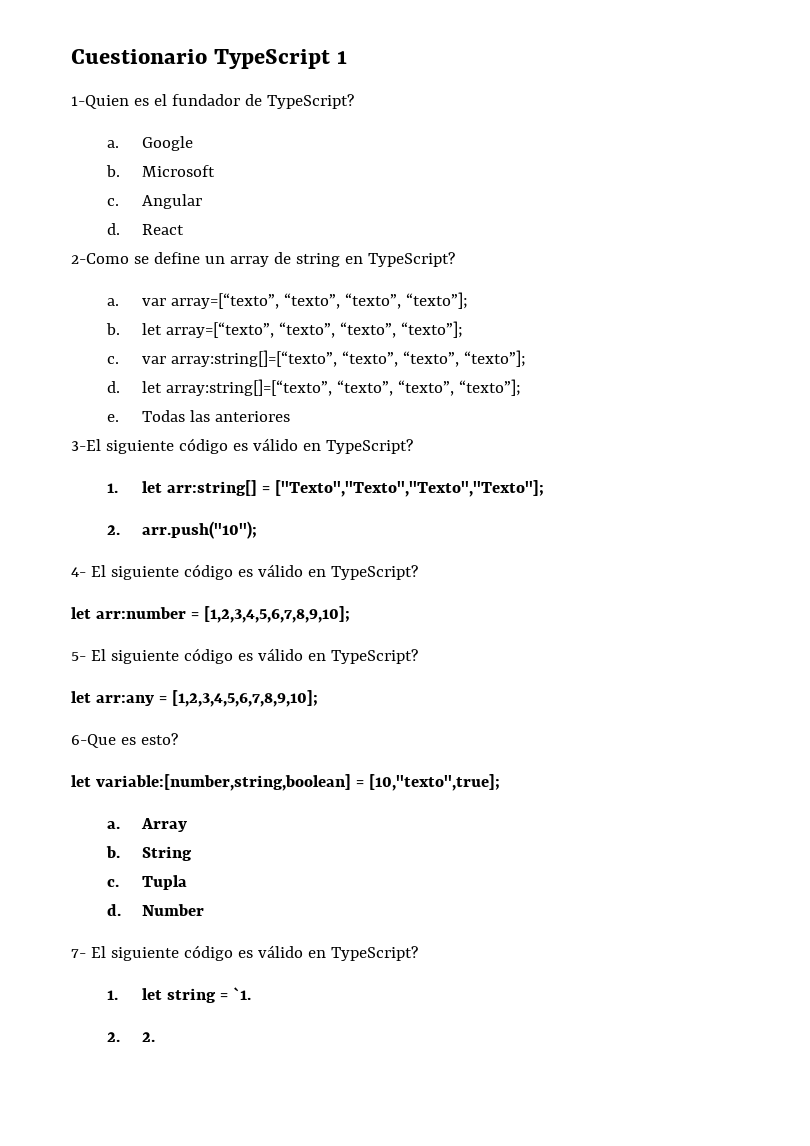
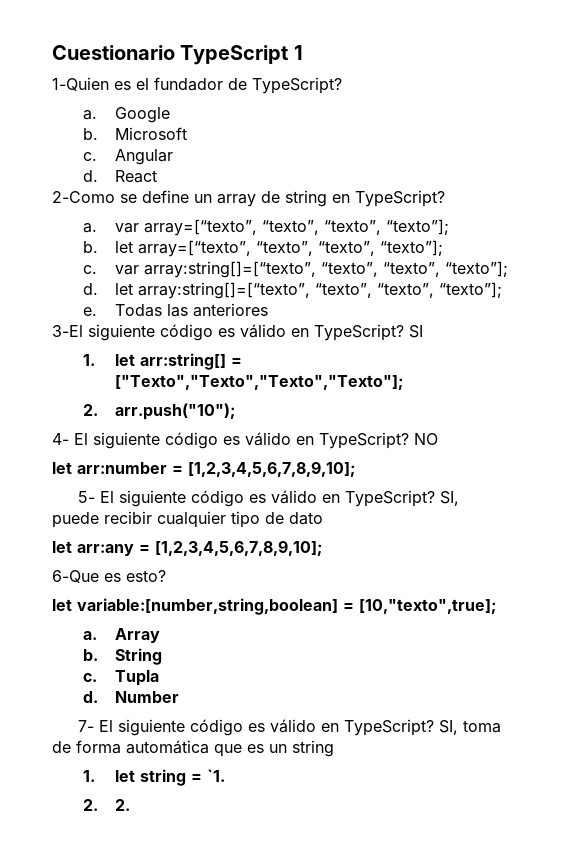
+ SI
+ NO
+ SI, puede recibir cualquier tipo de dato
+ SI, toma de forma automática que es un string

